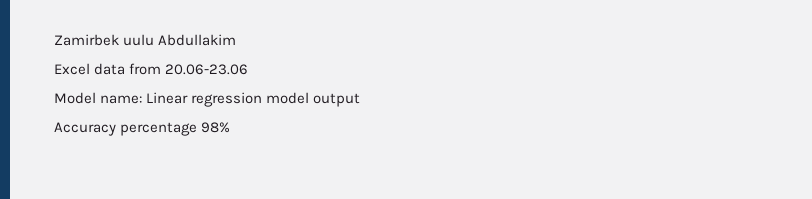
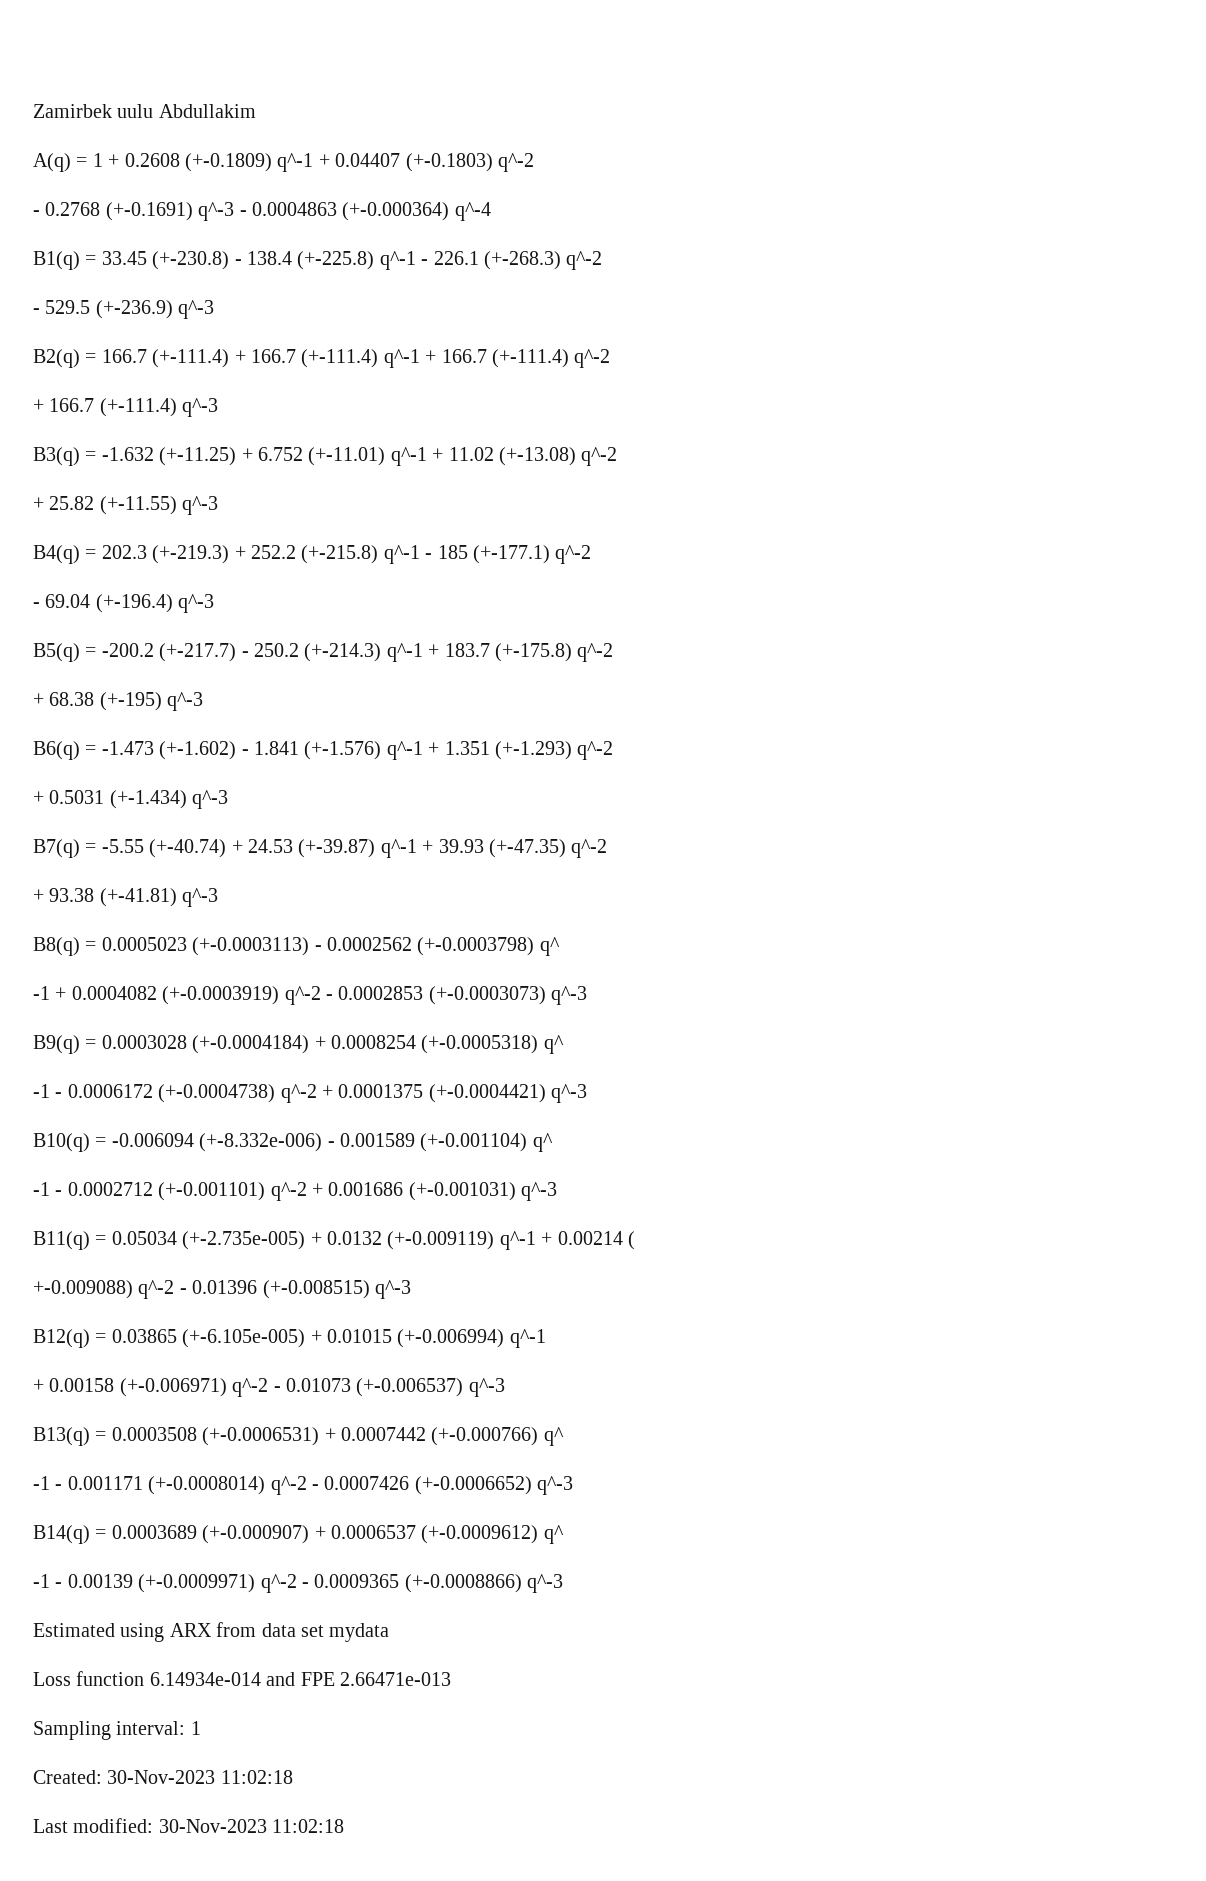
- Excel data from 20.06-23.06
- Model name: Linear regression model output
- Accuracy percentage 98%
+ A(q) = 1 + 0.2608 (+-0.1809) q^-1 + 0.04407 (+-0.1803) q^-2
+ - 0.2768 (+-0.1691) q^-3 - 0.0004863 (+-0.000364) q^-4
+ B1(q) = 33.45 (+-230.8) - 138.4 (+-225.8) q^-1 - 226.1 (+-268.3) q^-2
+ - 529.5 (+-236.9) q^-3
+ B2(q) = 166.7 (+-111.4) + 166.7 (+-111.4) q^-1 + 166.7 (+-111.4) q^-2
+ + 166.7 (+-111.4) q^-3
+ B3(q) = -1.632 (+-11.25) + 6.752 (+-11.01) q^-1 + 11.02 (+-13.08) q^-2
+ + 25.82 (+-11.55) q^-3
+ B4(q) = 202.3 (+-219.3) + 252.2 (+-215.8) q^-1 - 185 (+-177.1) q^-2
+ - 69.04 (+-196.4) q^-3
+ B5(q) = -200.2 (+-217.7) - 250.2 (+-214.3) q^-1 + 183.7 (+-175.8) q^-2
+ + 68.38 (+-195) q^-3
+ B6(q) = -1.473 (+-1.602) - 1.841 (+-1.576) q^-1 + 1.351 (+-1.293) q^-2
+ + 0.5031 (+-1.434) q^-3
+ B7(q) = -5.55 (+-40.74) + 24.53 (+-39.87) q^-1 + 39.93 (+-47.35) q^-2
+ + 93.38 (+-41.81) q^-3
+ B8(q) = 0.0005023 (+-0.0003113) - 0.0002562 (+-0.0003798) q^
+ -1 + 0.0004082 (+-0.0003919) q^-2 - 0.0002853 (+-0.0003073) q^-3
+ B9(q) = 0.0003028 (+-0.0004184) + 0.0008254 (+-0.0005318) q^
+ -1 - 0.0006172 (+-0.0004738) q^-2 + 0.0001375 (+-0.0004421) q^-3
+ B10(q) = -0.006094 (+-8.332e-006) - 0.001589 (+-0.001104) q^
+ -1 - 0.0002712 (+-0.001101) q^-2 + 0.001686 (+-0.001031) q^-3
+ B11(q) = 0.05034 (+-2.735e-005) + 0.0132 (+-0.009119) q^-1 + 0.00214 (
+ +-0.009088) q^-2 - 0.01396 (+-0.008515) q^-3
+ B12(q) = 0.03865 (+-6.105e-005) + 0.01015 (+-0.006994) q^-1
+ + 0.00158 (+-0.006971) q^-2 - 0.01073 (+-0.006537) q^-3
+ B13(q) = 0.0003508 (+-0.0006531) + 0.0007442 (+-0.000766) q^
+ -1 - 0.001171 (+-0.0008014) q^-2 - 0.0007426 (+-0.0006652) q^-3
+ B14(q) = 0.0003689 (+-0.000907) + 0.0006537 (+-0.0009612) q^
+ -1 - 0.00139 (+-0.0009971) q^-2 - 0.0009365 (+-0.0008866) q^-3
+ Estimated using ARX from data set mydata
+ Loss function 6.14934e-014 and FPE 2.66471e-013
+ Sampling interval: 1
+ Created: 30-Nov-2023 11:02:18
+ Last modified: 30-Nov-2023 11:02:18

